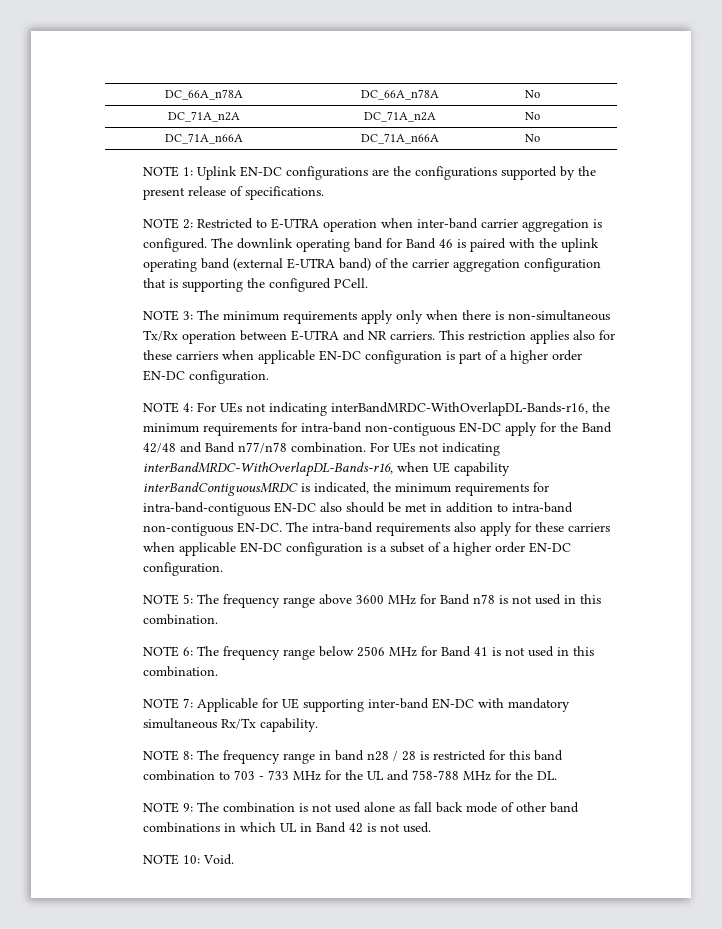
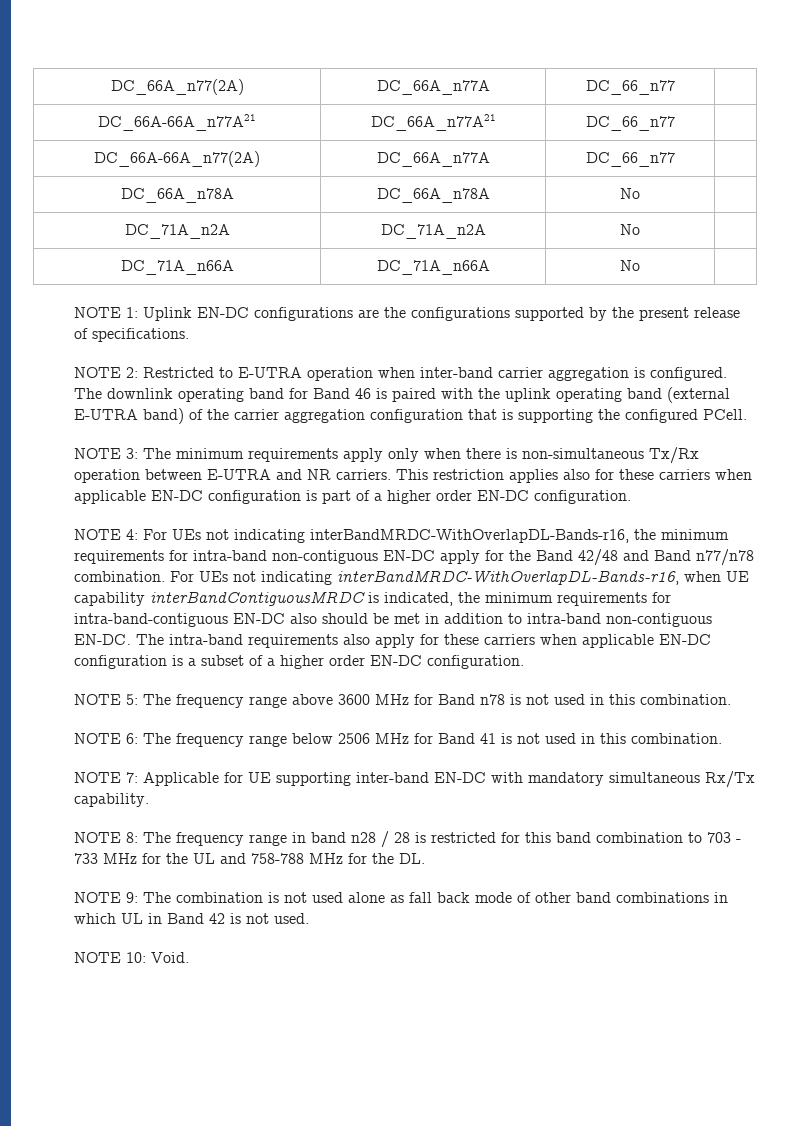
+ DC_66A_n77(2A) | DC_66A_n77A | DC_66_n77 |
+ DC_66A-66A_n77A21 | DC_66A_n77A21 | DC_66_n77 |
+ DC_66A-66A_n77(2A) | DC_66A_n77A | DC_66_n77 |

